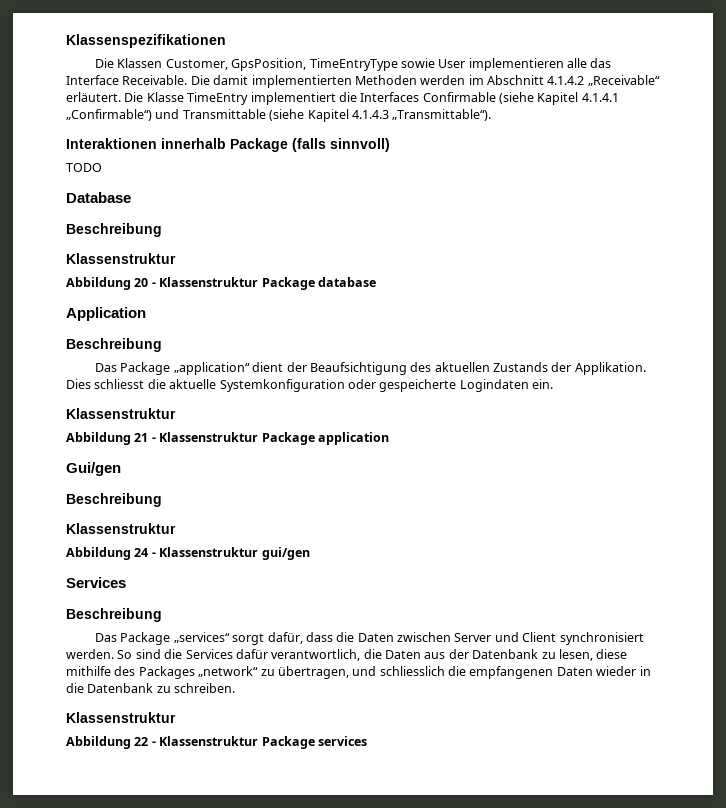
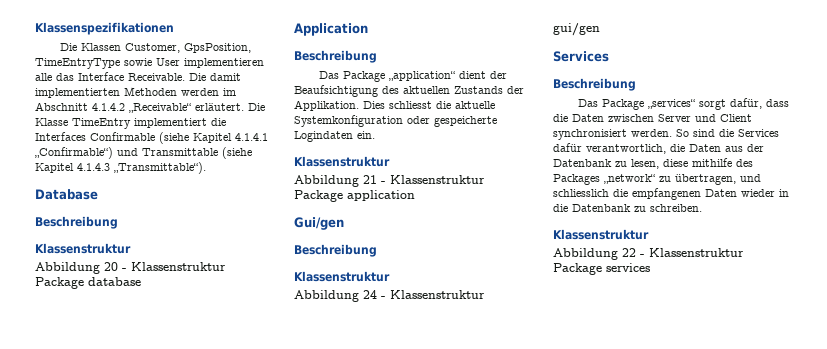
- Interaktionen innerhalb Package (falls sinnvoll)
- TODO

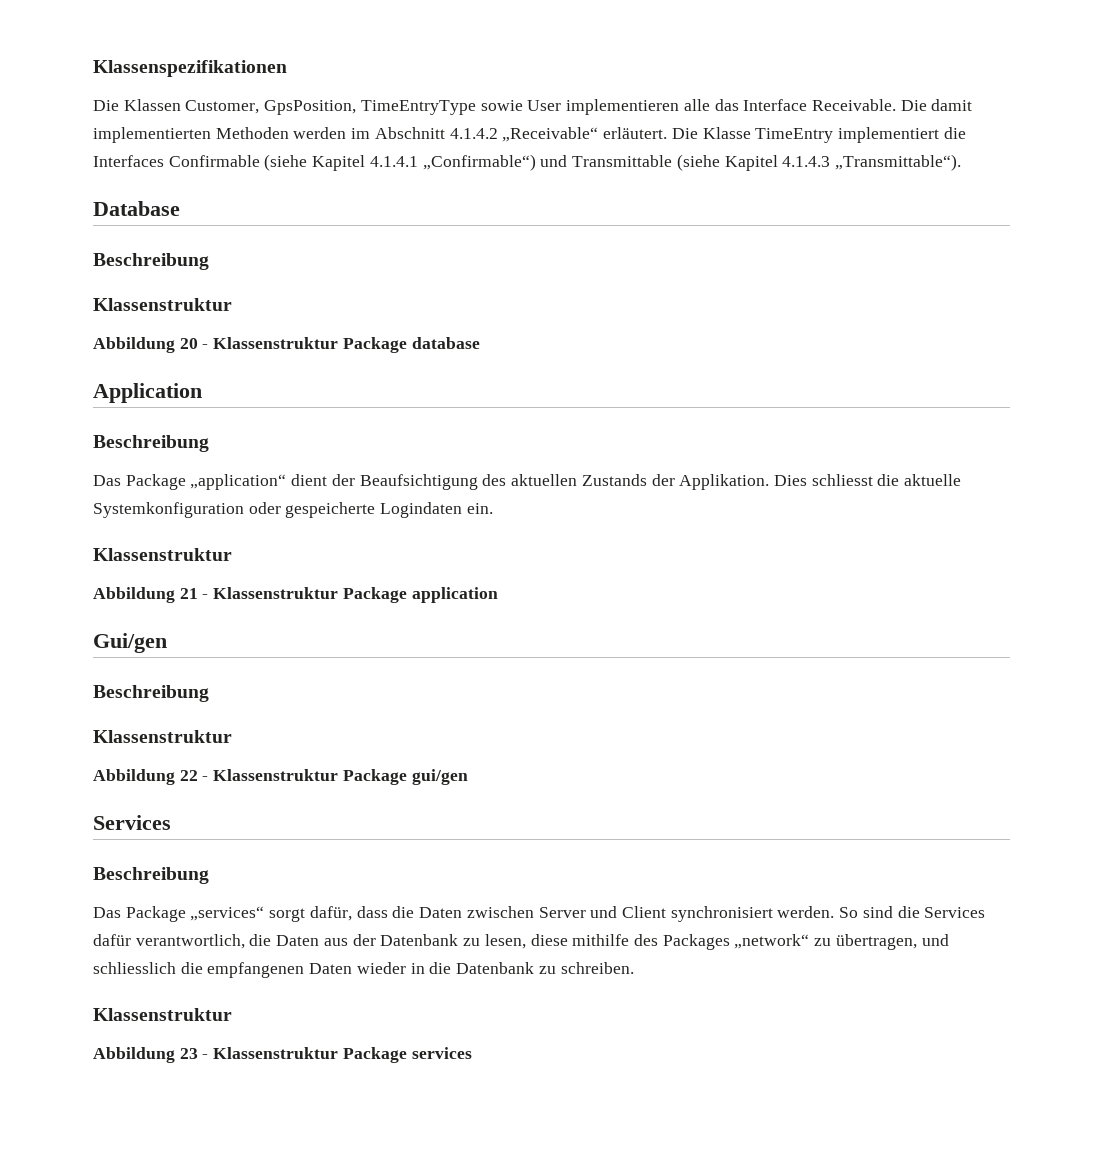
- Abbildung 24 - Klassenstruktur gui/gen
+ Abbildung 22 - Klassenstruktur Package gui/gen
- Abbildung 22 - Klassenstruktur Package services
+ Abbildung 23 - Klassenstruktur Package services

